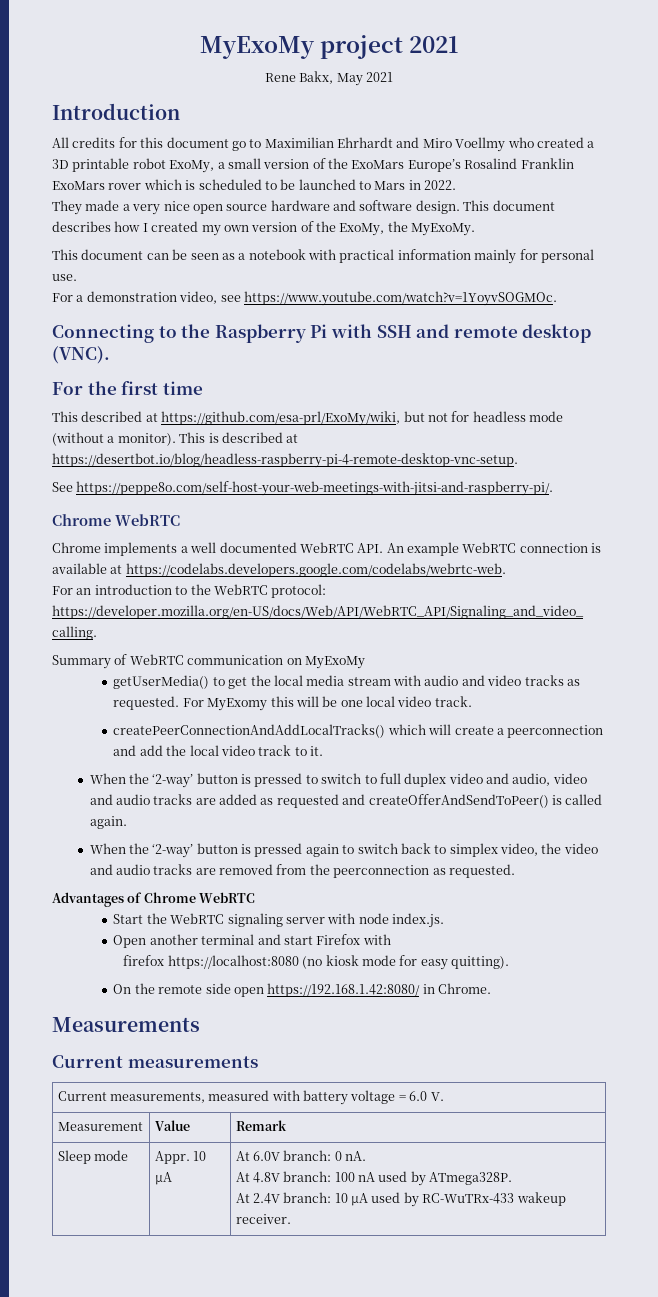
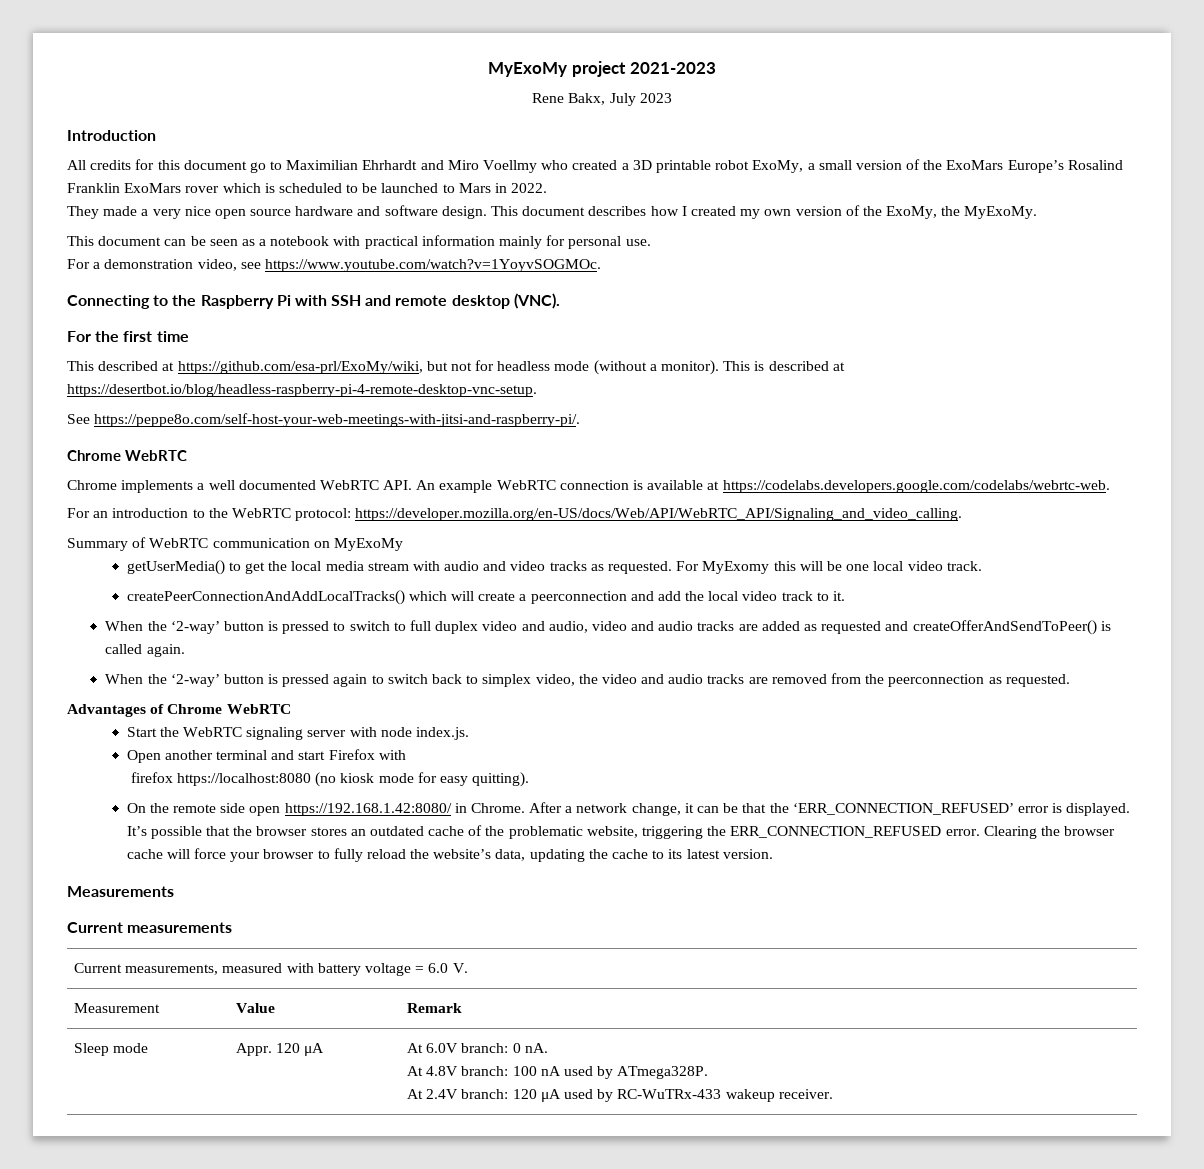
- MyExoMy project 2021
+ MyExoMy project 2021-2023
- Rene Bakx, May 2021
+ Rene Bakx, July 2023
+ After a network change, it can be that the ‘ERR_CONNECTION_REFUSED’ error is displayed. It’s possible that the browser stores an outdated cache of the problematic website, triggering the ERR_CONNECTION_REFUSED error. Clearing the browser cache will force your browser to fully reload the website’s data, updating the cache to its latest version.
- Sleep mode | Appr. 10 μA | At 6.0V branch: 0 nA.
+ Sleep mode | Appr. 120 μA | At 6.0V branch: 0 nA.
  At 4.8V branch: 100 nA used by ATmega328P.
- At 2.4V branch: 10 μA used by RC-WuTRx-433 wakeup receiver.
+ At 2.4V branch: 120 μA used by RC-WuTRx-433 wakeup receiver.

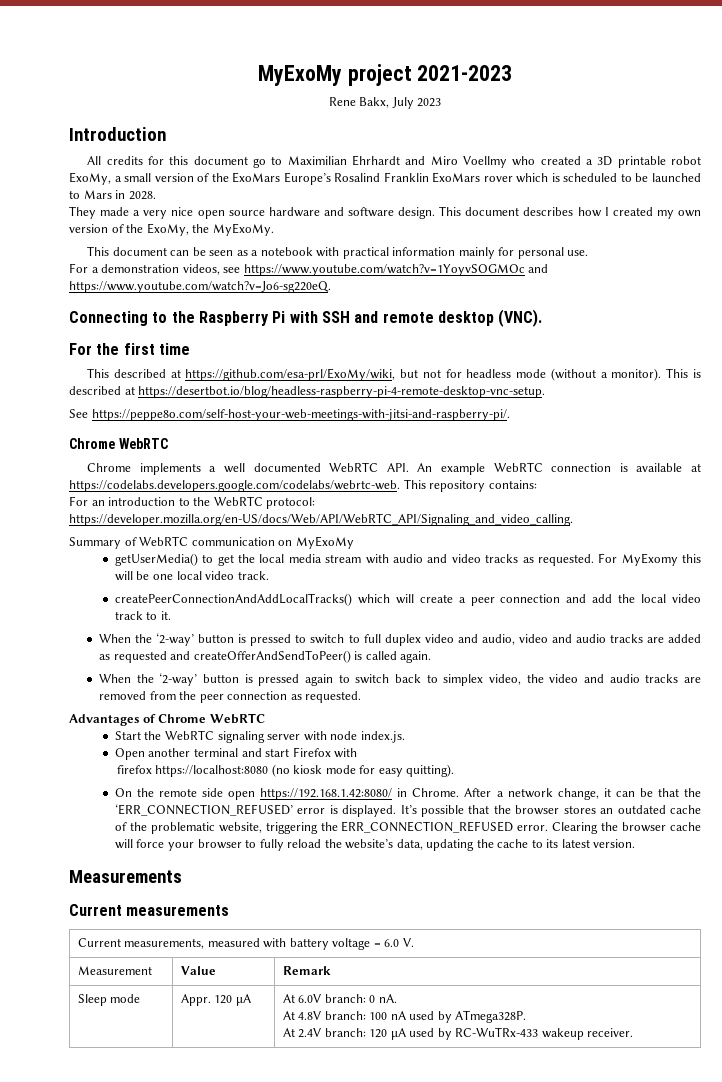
- All credits for this document go to Maximilian Ehrhardt and Miro Voellmy who created a 3D printable robot ExoMy, a small version of the ExoMars Europe’s Rosalind Franklin ExoMars rover which is scheduled to be launched to Mars in 2022.
+ All credits for this document go to Maximilian Ehrhardt and Miro Voellmy who created a 3D printable robot ExoMy, a small version of the ExoMars Europe’s Rosalind Franklin ExoMars rover which is scheduled to be launched to Mars in 2028.
- For a demonstration video, see https://www.youtube.com/watch?v=1YoyvSOGMOc.
+ For a demonstration videos, see https://www.youtube.com/watch?v=1YoyvSOGMOc and https://www.youtube.com/watch?v=Jo6-sg220eQ.
- Chrome implements a well documented WebRTC API. An example WebRTC connection is available at https://codelabs.developers.google.com/codelabs/webrtc-web.
+ Chrome implements a well documented WebRTC API. An example WebRTC connection is available at https://codelabs.developers.google.com/codelabs/webrtc-web. This repository contains:
- createPeerConnectionAndAddLocalTracks() which will create a peerconnection and add the local video track to it.
+ createPeerConnectionAndAddLocalTracks() which will create a peer connection and add the local video track to it.
- When the ‘2-way’ button is pressed again to switch back to simplex video, the video and audio tracks are removed from the peerconnection as requested.
+ When the ‘2-way’ button is pressed again to switch back to simplex video, the video and audio tracks are removed from the peer connection as requested.

